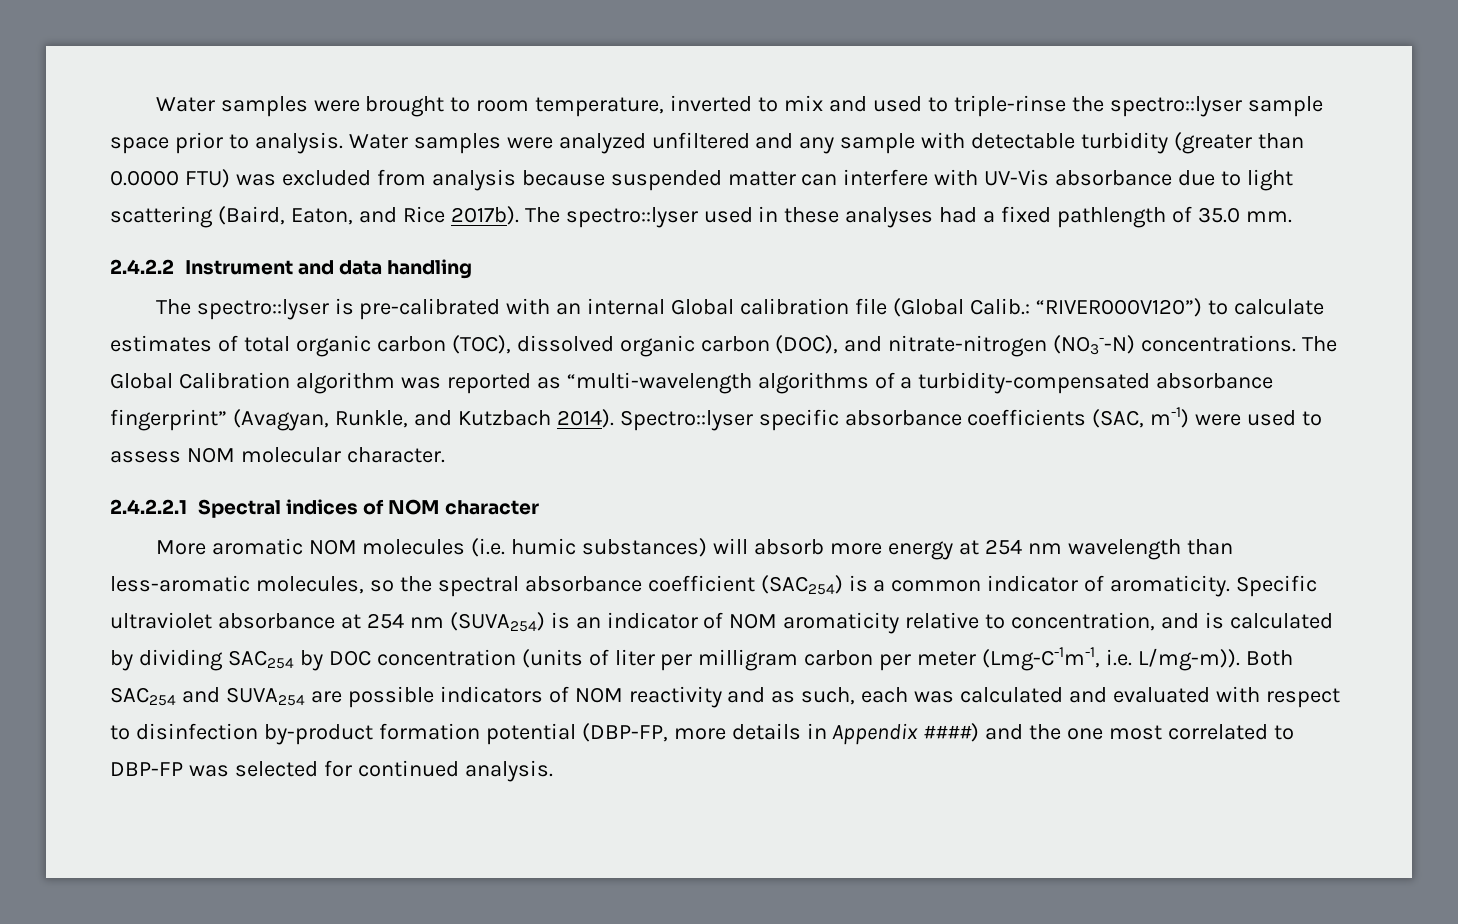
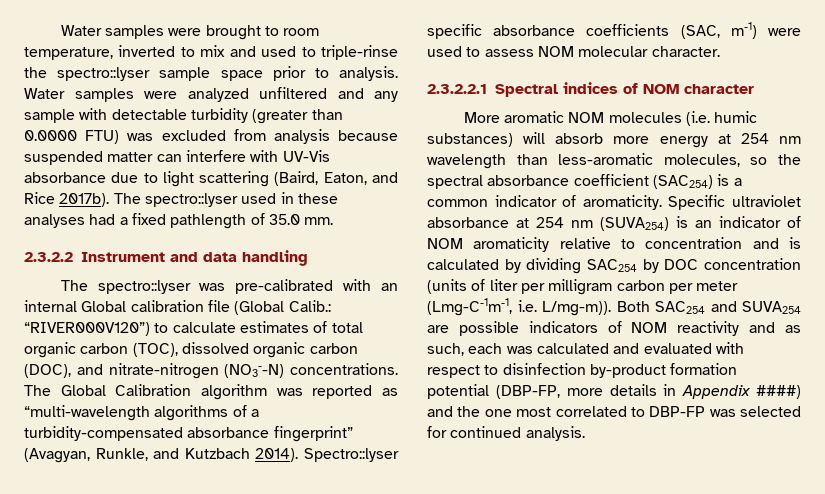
- 2.4.2.2 Instrument and data handling
+ 2.3.2.2 Instrument and data handling
- The spectro::lyser is pre-calibrated with an internal Global calibration file (Global Calib.: “RIVER000V120”) to calculate estimates of total organic carbon (TOC), dissolved organic carbon (DOC), and nitrate-nitrogen (NO3--N) concentrations.
+ The spectro::lyser was pre-calibrated with an internal Global calibration file (Global Calib.: “RIVER000V120”) to calculate estimates of total organic carbon (TOC), dissolved organic carbon (DOC), and nitrate-nitrogen (NO3--N) concentrations.
- 2.4.2.2.1 Spectral indices of NOM character
+ 2.3.2.2.1 Spectral indices of NOM character
- Specific ultraviolet absorbance at 254 nm (SUVA254) is an indicator of NOM aromaticity relative to concentration, and is calculated by dividing SAC254 by DOC concentration (units of liter per milligram carbon per meter (Lmg-C-1m-1, i.e. L/mg-m)).
+ Specific ultraviolet absorbance at 254 nm (SUVA254) is an indicator of NOM aromaticity relative to concentration and is calculated by dividing SAC254 by DOC concentration (units of liter per milligram carbon per meter (Lmg-C-1m-1, i.e. L/mg-m)).

